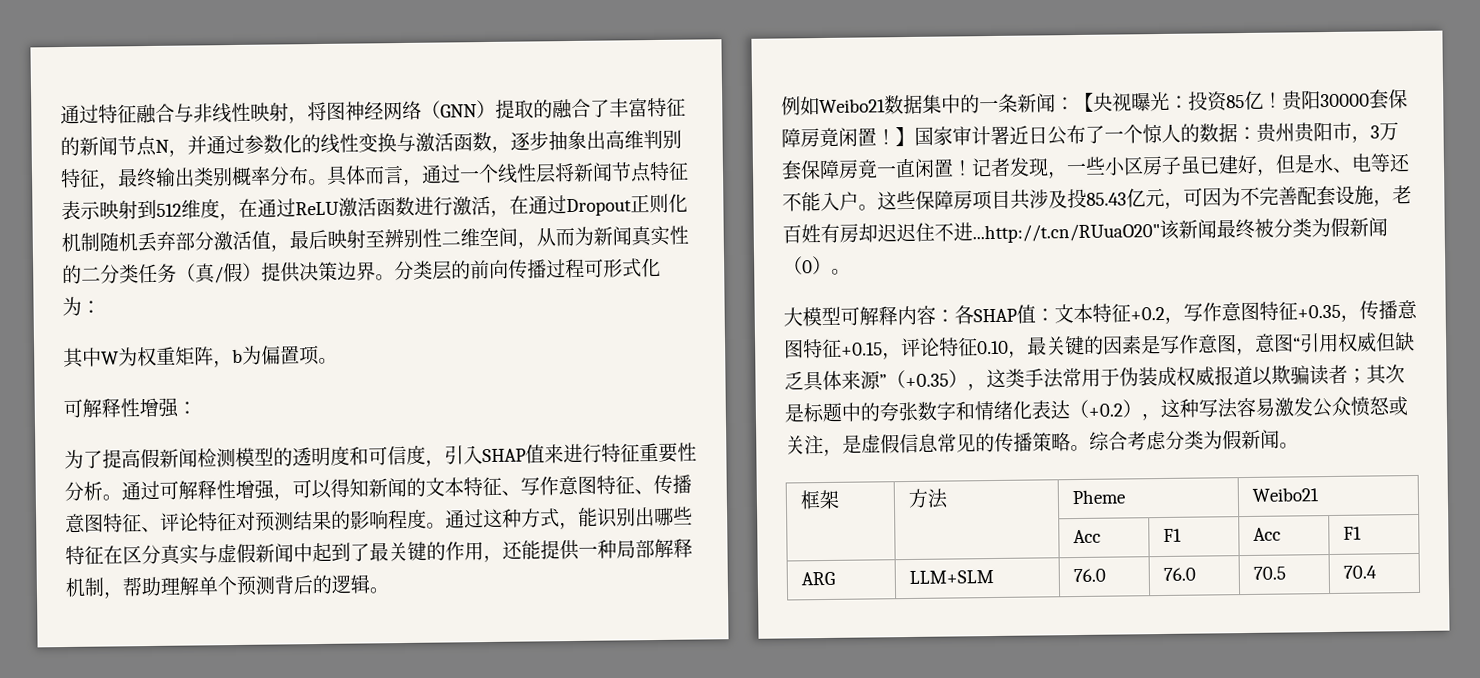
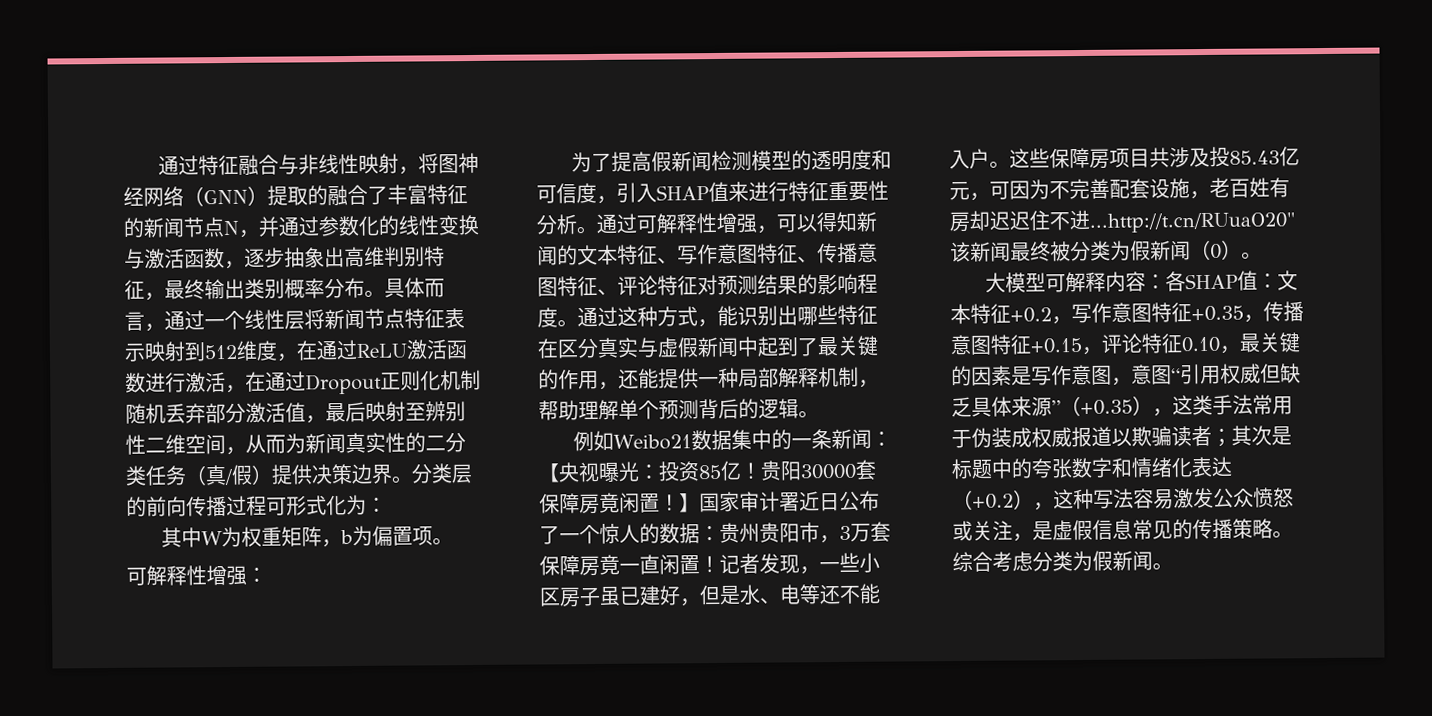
- 框架 | 方法 | Pheme | Weibo21
- | | Acc | F1 | Acc | F1
- ARG | LLM+SLM | 76.0 | 76.0 | 70.5 | 70.4

